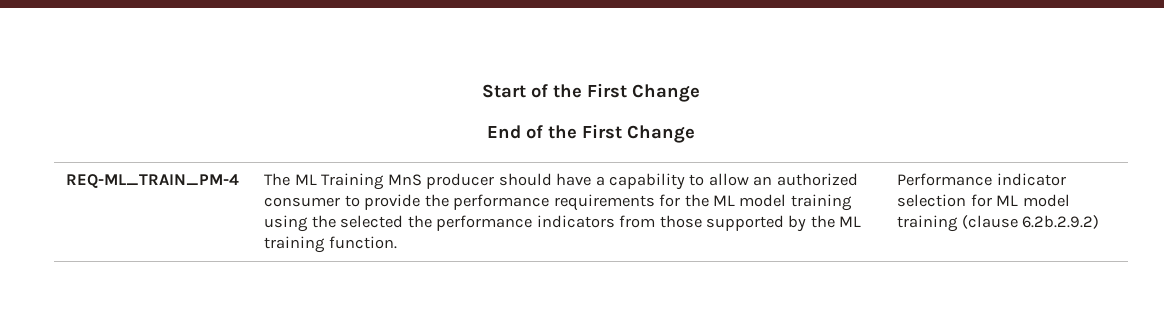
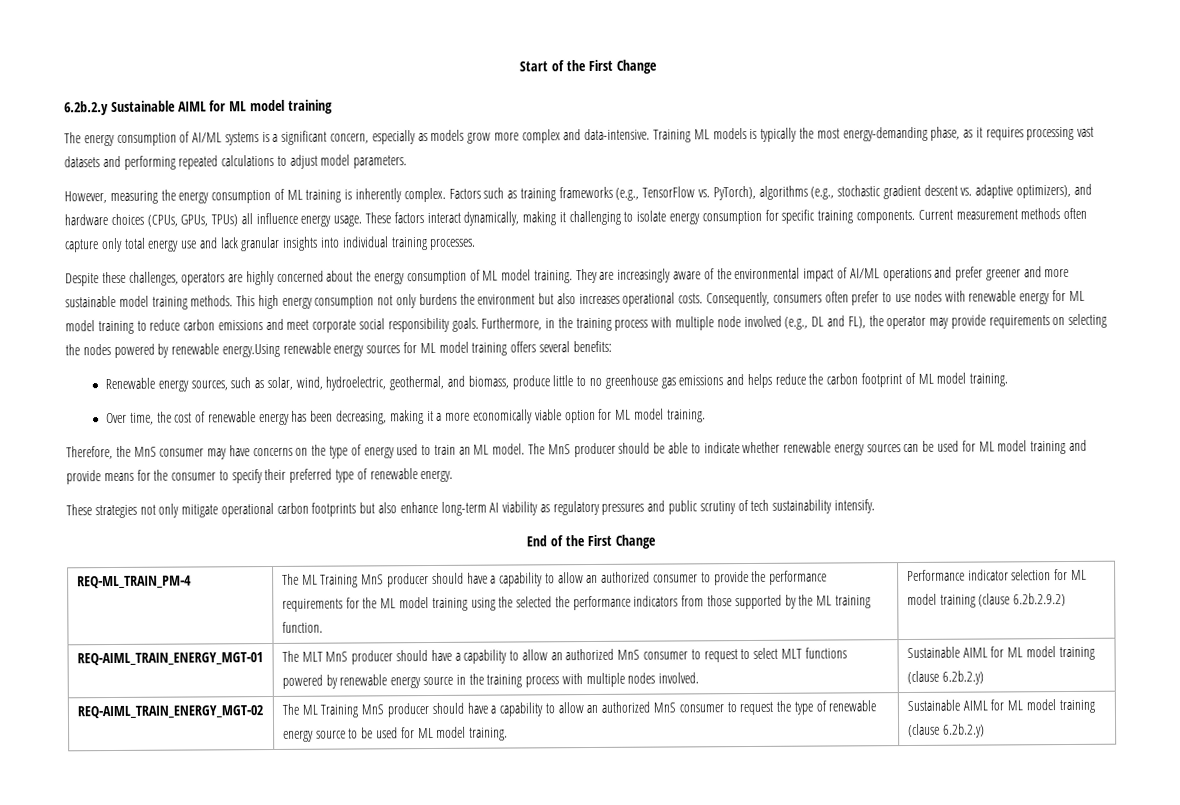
+ 6.2b.2.y Sustainable AIML for ML model training
+ The energy consumption of AI/ML systems is a significant concern, especially as models grow more complex and data-intensive. Training ML models is typically the most energy-demanding phase, as it requires processing vast datasets and performing repeated calculations to adjust model parameters.
+ However, measuring the energy consumption of ML training is inherently complex. Factors such as training frameworks (e.g., TensorFlow vs. PyTorch), algorithms (e.g., stochastic gradient descent vs. adaptive optimizers), and hardware choices (CPUs, GPUs, TPUs) all influence energy usage. These factors interact dynamically, making it challenging to isolate energy consumption for specific training components. Current measurement methods often capture only total energy use and lack granular insights into individual training processes.
+ Despite these challenges, operators are highly concerned about the energy consumption of ML model training. They are increasingly aware of the environmental impact of AI/ML operations and prefer greener and more sustainable model training methods. This high energy consumption not only burdens the environment but also increases operational costs. Consequently, consumers often prefer to use nodes with renewable energy for ML model training to reduce carbon emissions and meet corporate social responsibility goals. Furthermore, in the training process with multiple node involved (e.g., DL and FL), the operator may provide requirements on selecting the nodes powered by renewable energy.Using renewable energy sources for ML model training offers several benefits:
+ Renewable energy sources, such as solar, wind, hydroelectric, geothermal, and biomass, produce little to no greenhouse gas emissions and helps reduce the carbon footprint of ML model training.
+ Over time, the cost of renewable energy has been decreasing, making it a more economically viable option for ML model training.
+ Therefore, the MnS consumer may have concerns on the type of energy used to train an ML model. The MnS producer should be able to indicate whether renewable energy sources can be used for ML model training and provide means for the consumer to specify their preferred type of renewable energy.
+ These strategies not only mitigate operational carbon footprints but also enhance long-term AI viability as regulatory pressures and public scrutiny of tech sustainability intensify.
+ REQ-AIML_TRAIN_ENERGY_MGT-01 | The MLT MnS producer should have a capability to allow an authorized MnS consumer to request to select MLT functions powered by renewable energy source in the training process with multiple nodes involved. | Sustainable AIML for ML model training (clause 6.2b.2.y)
+ REQ-AIML_TRAIN_ENERGY_MGT-02 | The ML Training MnS producer should have a capability to allow an authorized MnS consumer to request the type of renewable energy source to be used for ML model training. | Sustainable AIML for ML model training (clause 6.2b.2.y)

